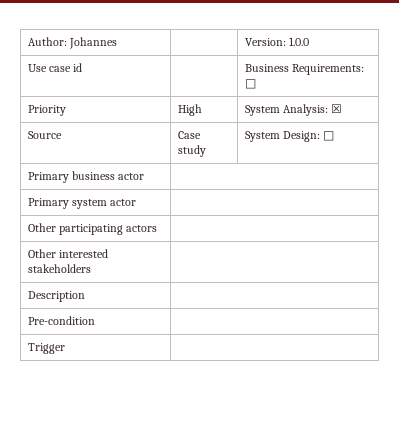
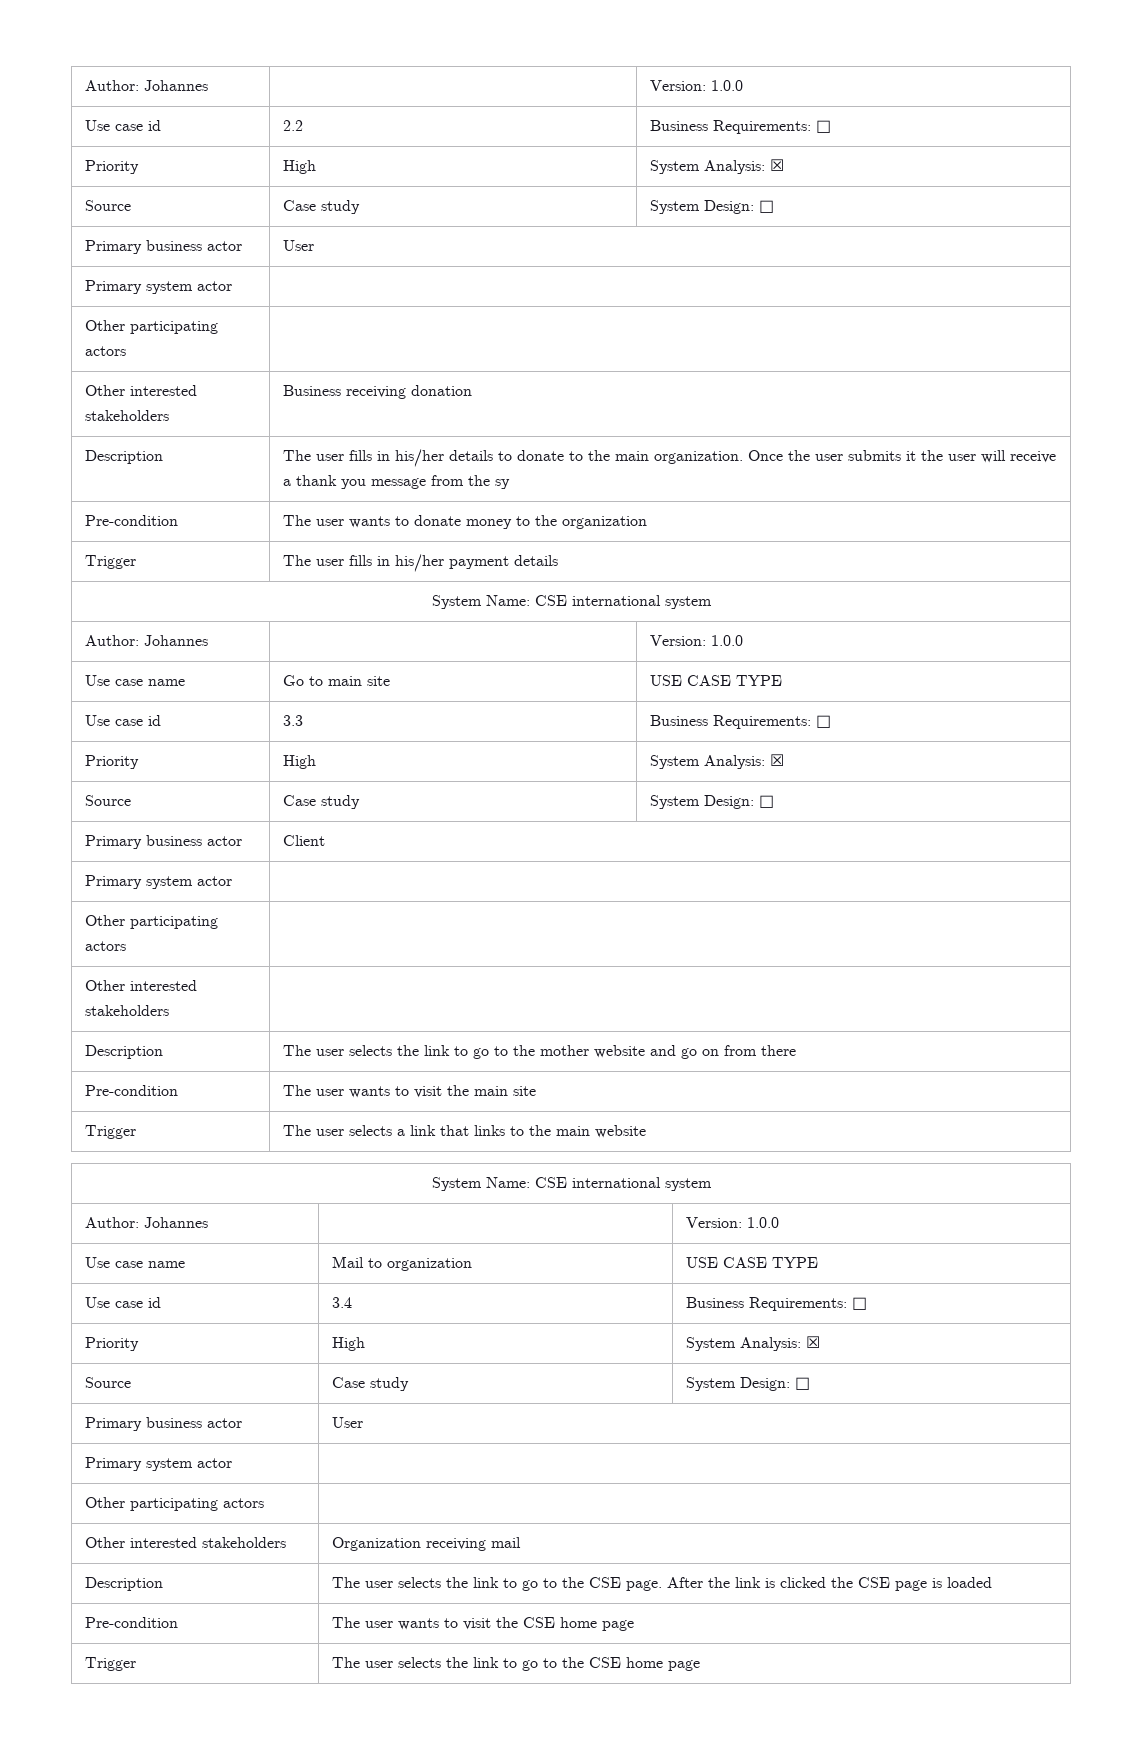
- Use case id | | Business Requirements: □
+ Use case id | 2.2 | Business Requirements: □
  Priority | High | System Analysis: ☒
  Source | Case study | System Design: □
- Primary business actor |
+ Primary business actor | User
+ Primary system actor |
+ Other participating actors |
+ Other interested stakeholders | Business receiving donation
+ Description | The user fills in his/her details to donate to the main organization. Once the user submits it the user will receive a thank you message from the sy
+ Pre-condition | The user wants to donate money to the organization
+ Trigger | The user fills in his/her payment details
+ System Name: CSE international system
+ Author: Johannes | | Version: 1.0.0
+ Use case name | Go to main site | USE CASE TYPE
+ Use case id | 3.3 | Business Requirements: □
+ Priority | High | System Analysis: ☒
+ Source | Case study | System Design: □
+ Primary business actor | Client
- Description |
- Pre-condition |
- Trigger |
+ Description | The user selects the link to go to the mother website and go on from there
+ Pre-condition | The user wants to visit the main site
+ Trigger | The user selects a link that links to the main website
+ System Name: CSE international system
+ Author: Johannes | | Version: 1.0.0
+ Use case name | Mail to organization | USE CASE TYPE
+ Use case id | 3.4 | Business Requirements: □
+ Priority | High | System Analysis: ☒
+ Source | Case study | System Design: □
+ Primary business actor | User
+ Primary system actor |
+ Other participating actors |
+ Other interested stakeholders | Organization receiving mail
+ Description | The user selects the link to go to the CSE page. After the link is clicked the CSE page is loaded
+ Pre-condition | The user wants to visit the CSE home page
+ Trigger | The user selects the link to go to the CSE home page

